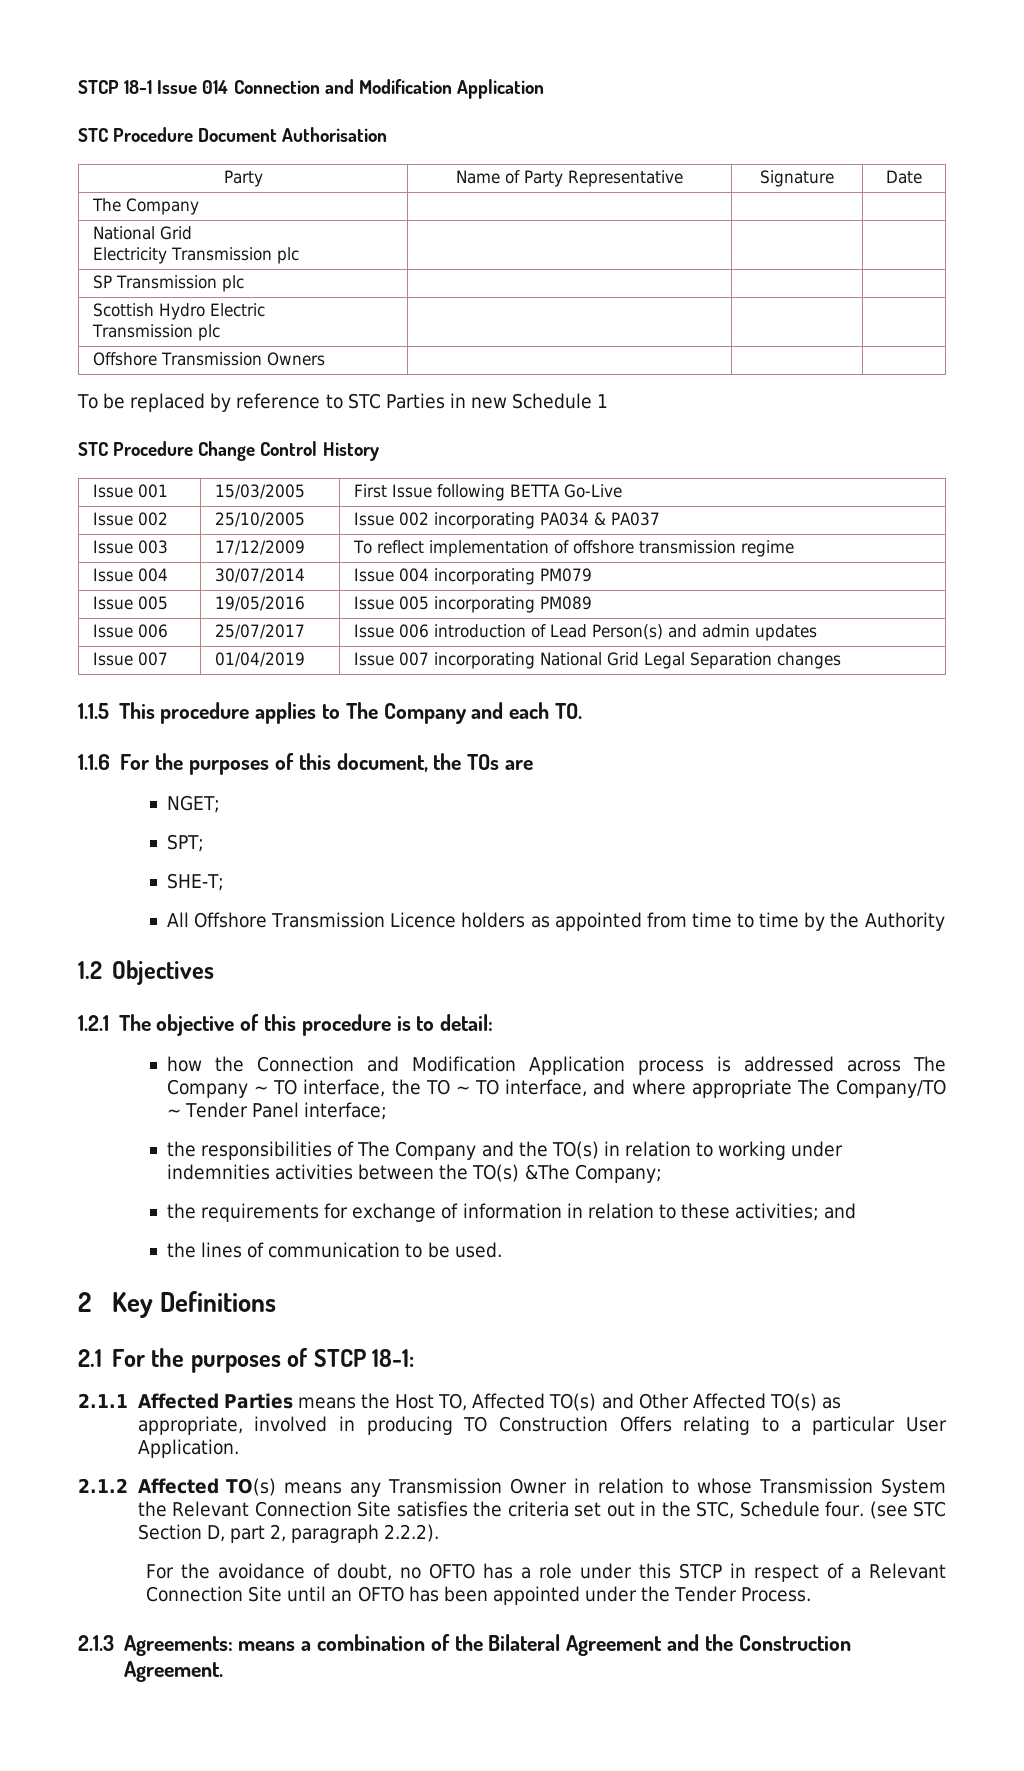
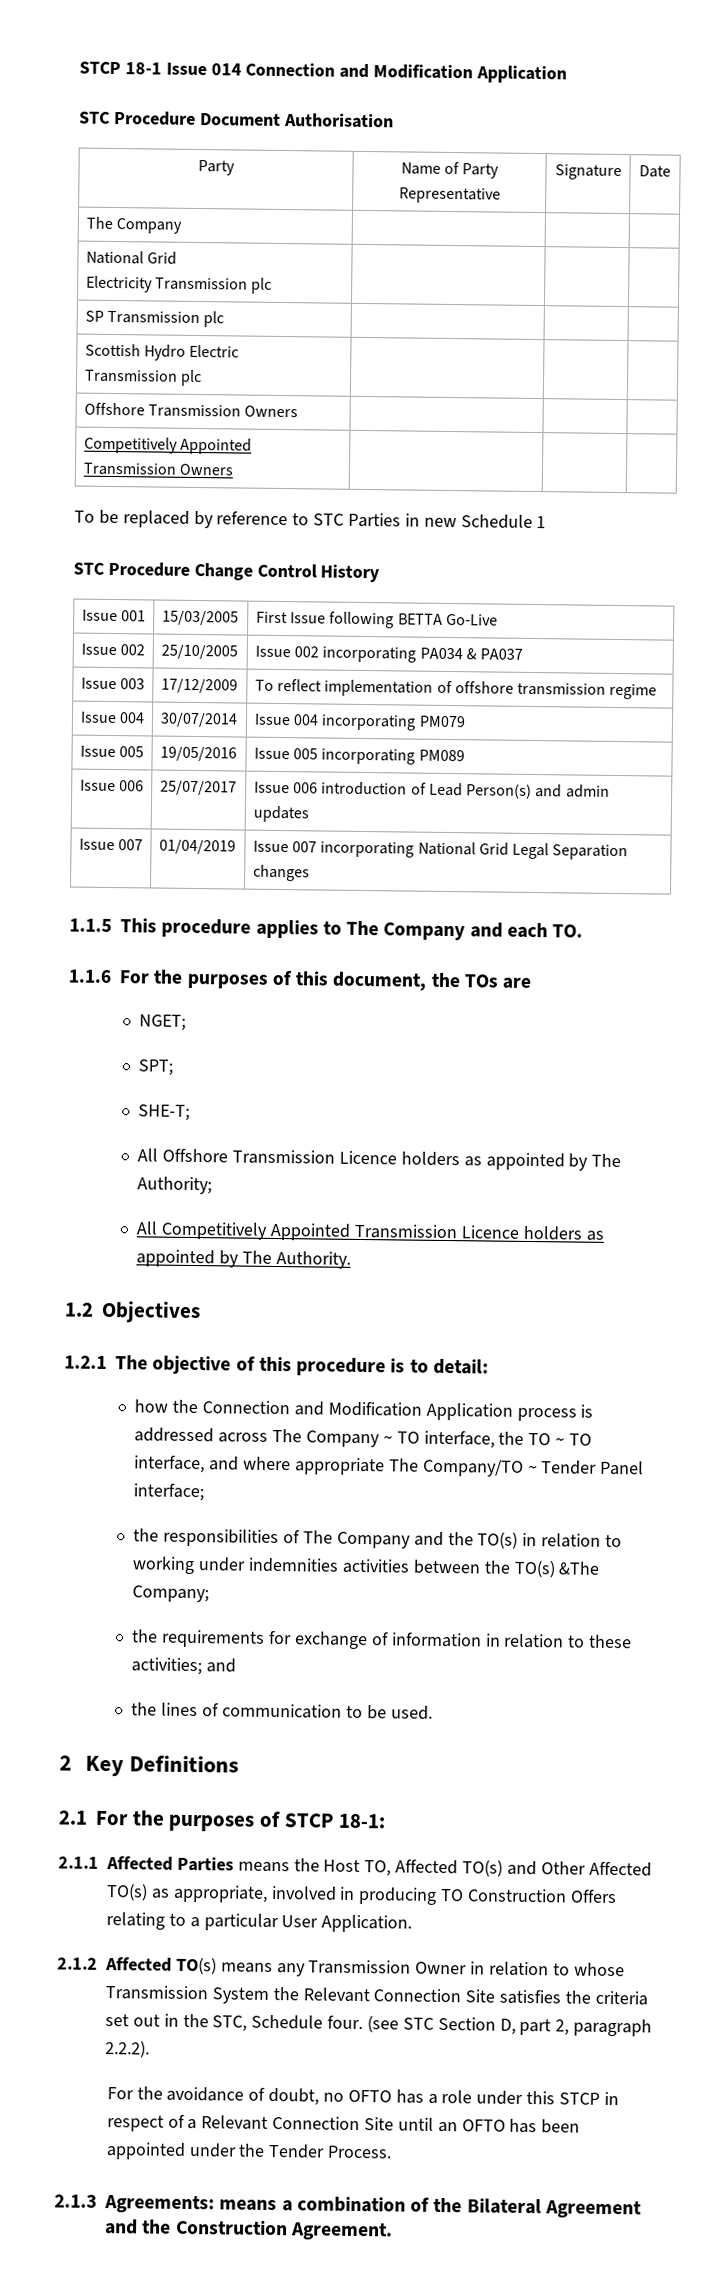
+ Competitively Appointed Transmission Owners | | |
- All Offshore Transmission Licence holders as appointed from time to time by the Authority
+ All Offshore Transmission Licence holders as appointed by The Authority;
+ All Competitively Appointed Transmission Licence holders as appointed by The Authority.

